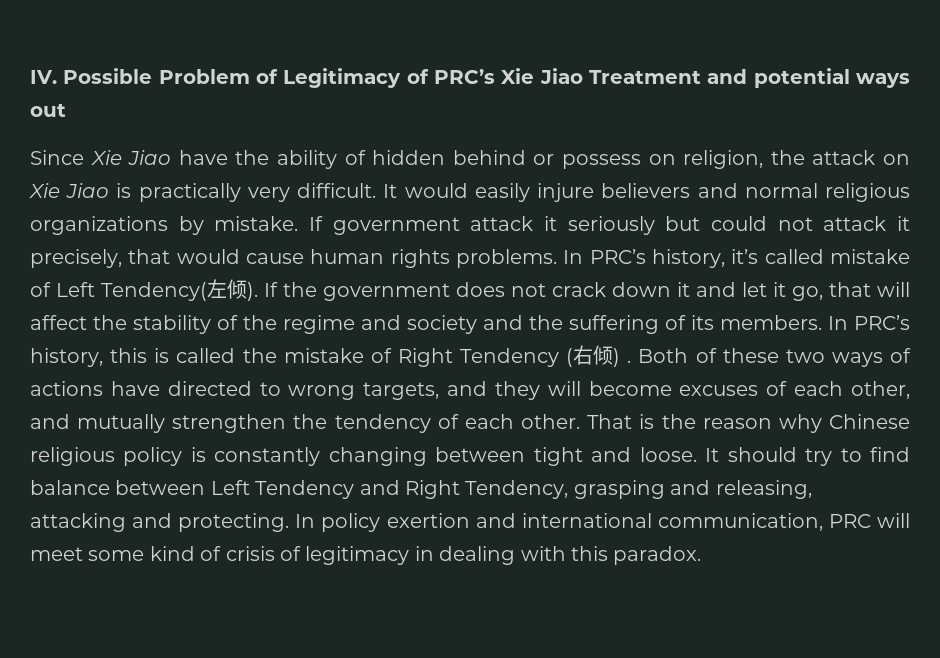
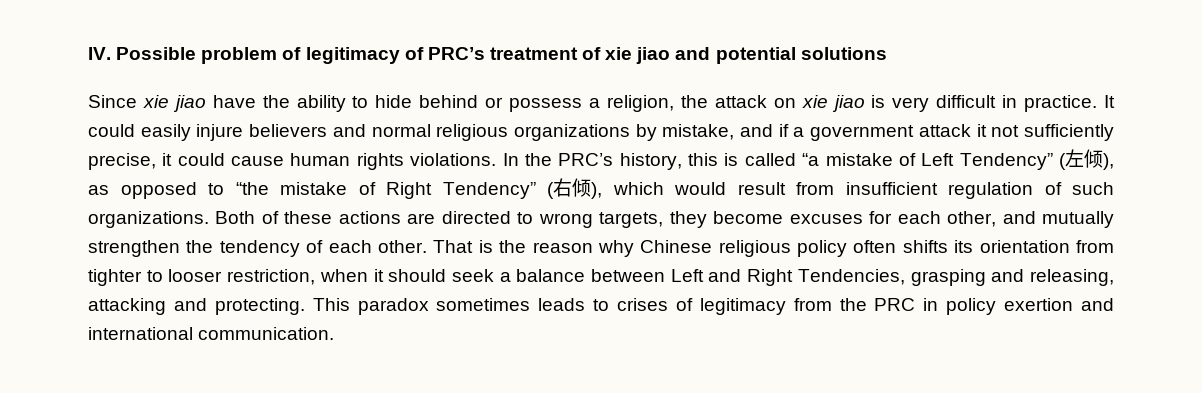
- IV. Possible Problem of Legitimacy of PRC’s Xie Jiao Treatment and potential ways out
+ IV. Possible problem of legitimacy of PRC’s treatment of xie jiao and potential solutions
- Since Xie Jiao have the ability of hidden behind or possess on religion, the attack on Xie Jiao is practically very difficult. It would easily injure believers and normal religious organizations by mistake. If government attack it seriously but could not attack it precisely, that would cause human rights problems. In PRC’s history, it’s called mistake of Left Tendency(左倾). If the government does not crack down it and let it go, that will affect the stability of the regime and society and the suffering of its members. In PRC’s history, this is called the mistake of Right Tendency (右倾) . Both of these two ways of actions have directed to wrong targets, and they will become excuses of each other, and mutually strengthen the tendency of each other.
+ Since xie jiao have the ability to hide behind or possess a religion, the attack on xie jiao is very difficult in practice. It could easily injure believers and normal religious organizations by mistake, and if a government attack it not sufficiently precise, it could cause human rights violations. In the PRC’s history, this is called “a mistake of Left Tendency” (左倾), as opposed to “the mistake of Right Tendency” (右倾), which would result from insufficient regulation of such organizations. Both of these actions are directed to wrong targets, they become excuses for each other, and mutually strengthen the tendency of each other.
- That is the reason why Chinese religious policy is constantly changing between tight and loose. It should try to find balance between Left Tendency and Right Tendency, grasping and releasing, attacking and protecting.
+ That is the reason why Chinese religious policy often shifts its orientation from tighter to looser restriction, when it should seek a balance between Left and Right Tendencies, grasping and releasing, attacking and protecting.
- In policy exertion and international communication, PRC will meet some kind of crisis of legitimacy in dealing with this paradox.
+ This paradox sometimes leads to crises of legitimacy from the PRC in policy exertion and international communication.

